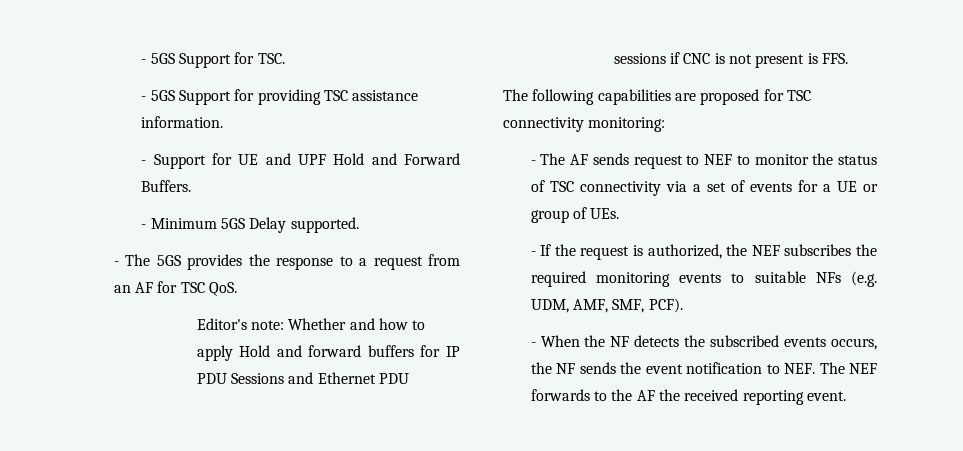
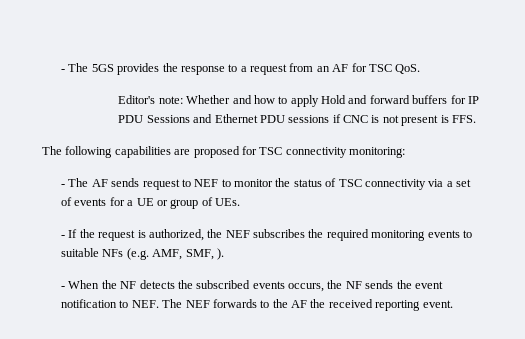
- - 5GS Support for TSC.
- - 5GS Support for providing TSC assistance information.
- - Support for UE and UPF Hold and Forward Buffers.
- - Minimum 5GS Delay supported.
- - If the request is authorized, the NEF subscribes the required monitoring events to suitable NFs (e.g. UDM, AMF, SMF, PCF).
+ - If the request is authorized, the NEF subscribes the required monitoring events to suitable NFs (e.g. AMF, SMF, ).

